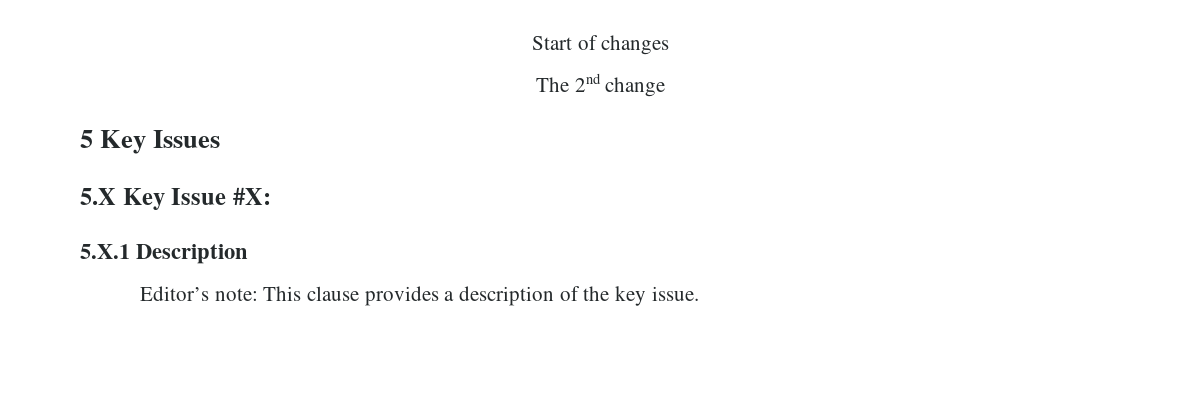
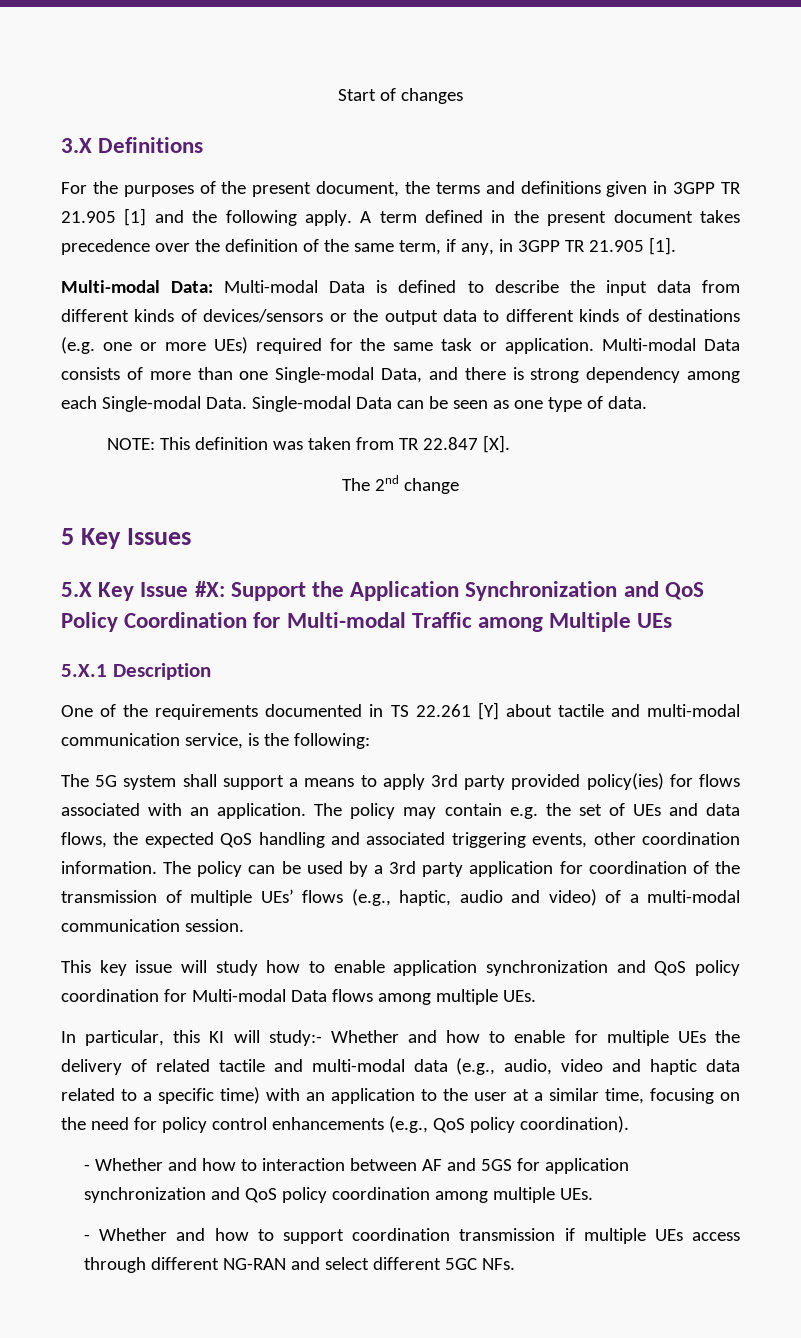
+ 3.X Definitions
+ For the purposes of the present document, the terms and definitions given in 3GPP TR 21.905 [1] and the following apply. A term defined in the present document takes precedence over the definition of the same term, if any, in 3GPP TR 21.905 [1].
+ Multi-modal Data: Multi-modal Data is defined to describe the input data from different kinds of devices/sensors or the output data to different kinds of destinations (e.g. one or more UEs) required for the same task or application. Multi-modal Data consists of more than one Single-modal Data, and there is strong dependency among each Single-modal Data. Single-modal Data can be seen as one type of data.
+ NOTE: This definition was taken from TR 22.847 [X].
- 5.X Key Issue #X:
+ 5.X Key Issue #X: Support the Application Synchronization and QoS Policy Coordination for Multi-modal Traffic among Multiple UEs
  5.X.1 Description
- Editor’s note: This clause provides a description of the key issue.
+ One of the requirements documented in TS 22.261 [Y] about tactile and multi-modal communication service, is the following:
+ The 5G system shall support a means to apply 3rd party provided policy(ies) for flows associated with an application. The policy may contain e.g. the set of UEs and data flows, the expected QoS handling and associated triggering events, other coordination information. The policy can be used by a 3rd party application for coordination of the transmission of multiple UEs’ flows (e.g., haptic, audio and video) of a multi-modal communication session.
+ This key issue will study how to enable application synchronization and QoS policy coordination for Multi-modal Data flows among multiple UEs.
+ In particular, this KI will study:- Whether and how to enable for multiple UEs the delivery of related tactile and multi-modal data (e.g., audio, video and haptic data related to a specific time) with an application to the user at a similar time, focusing on the need for policy control enhancements (e.g., QoS policy coordination).
+ - Whether and how to interaction between AF and 5GS for application synchronization and QoS policy coordination among multiple UEs.
+ - Whether and how to support coordination transmission if multiple UEs access through different NG-RAN and select different 5GC NFs.

